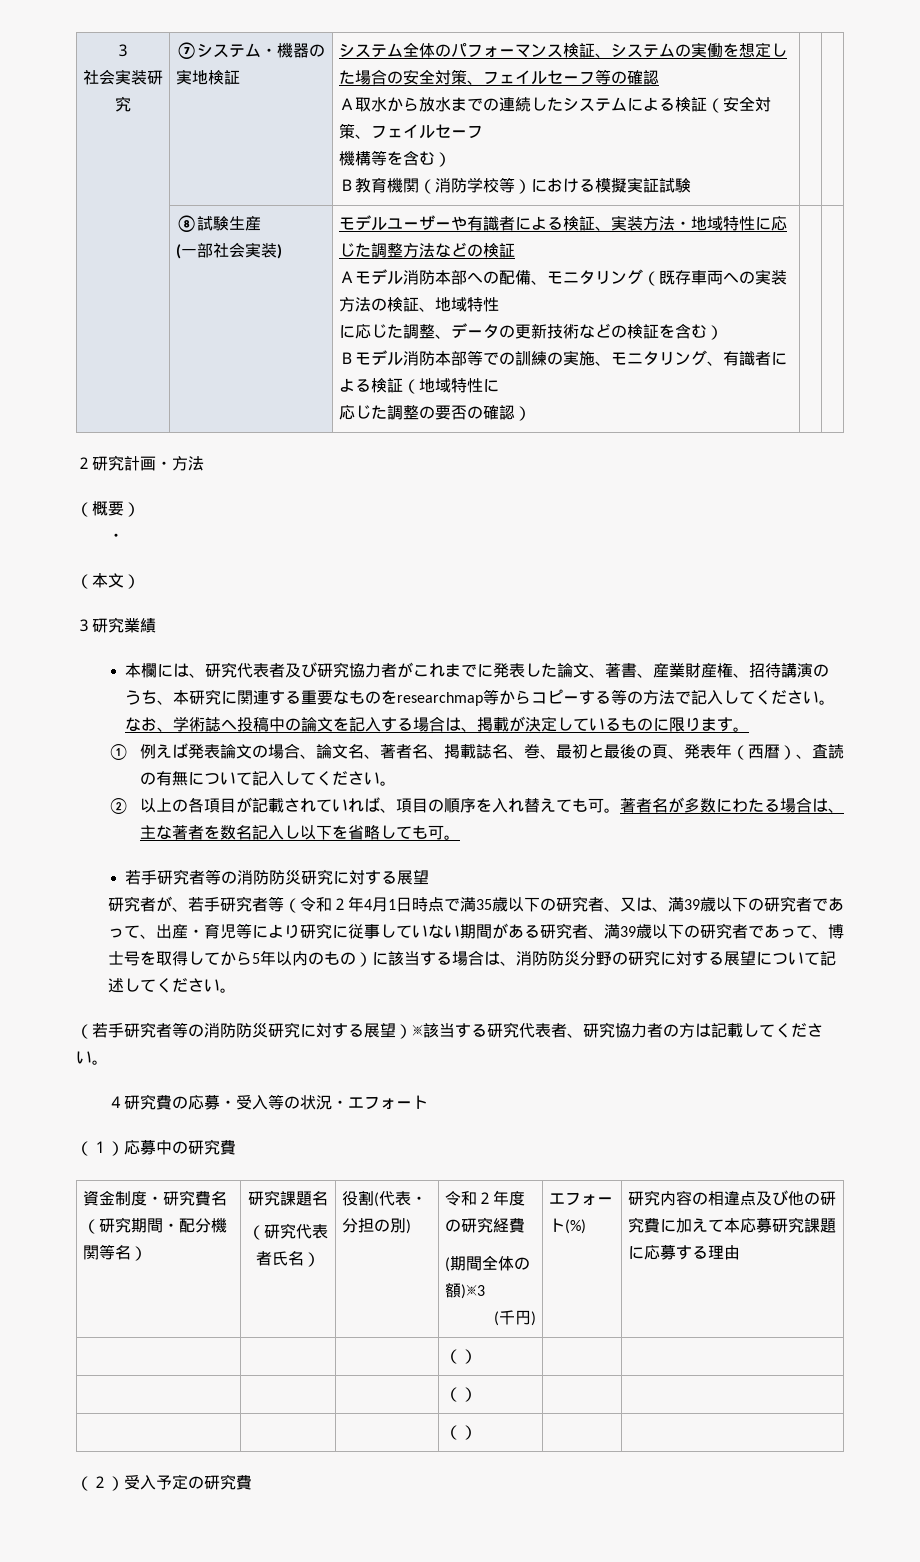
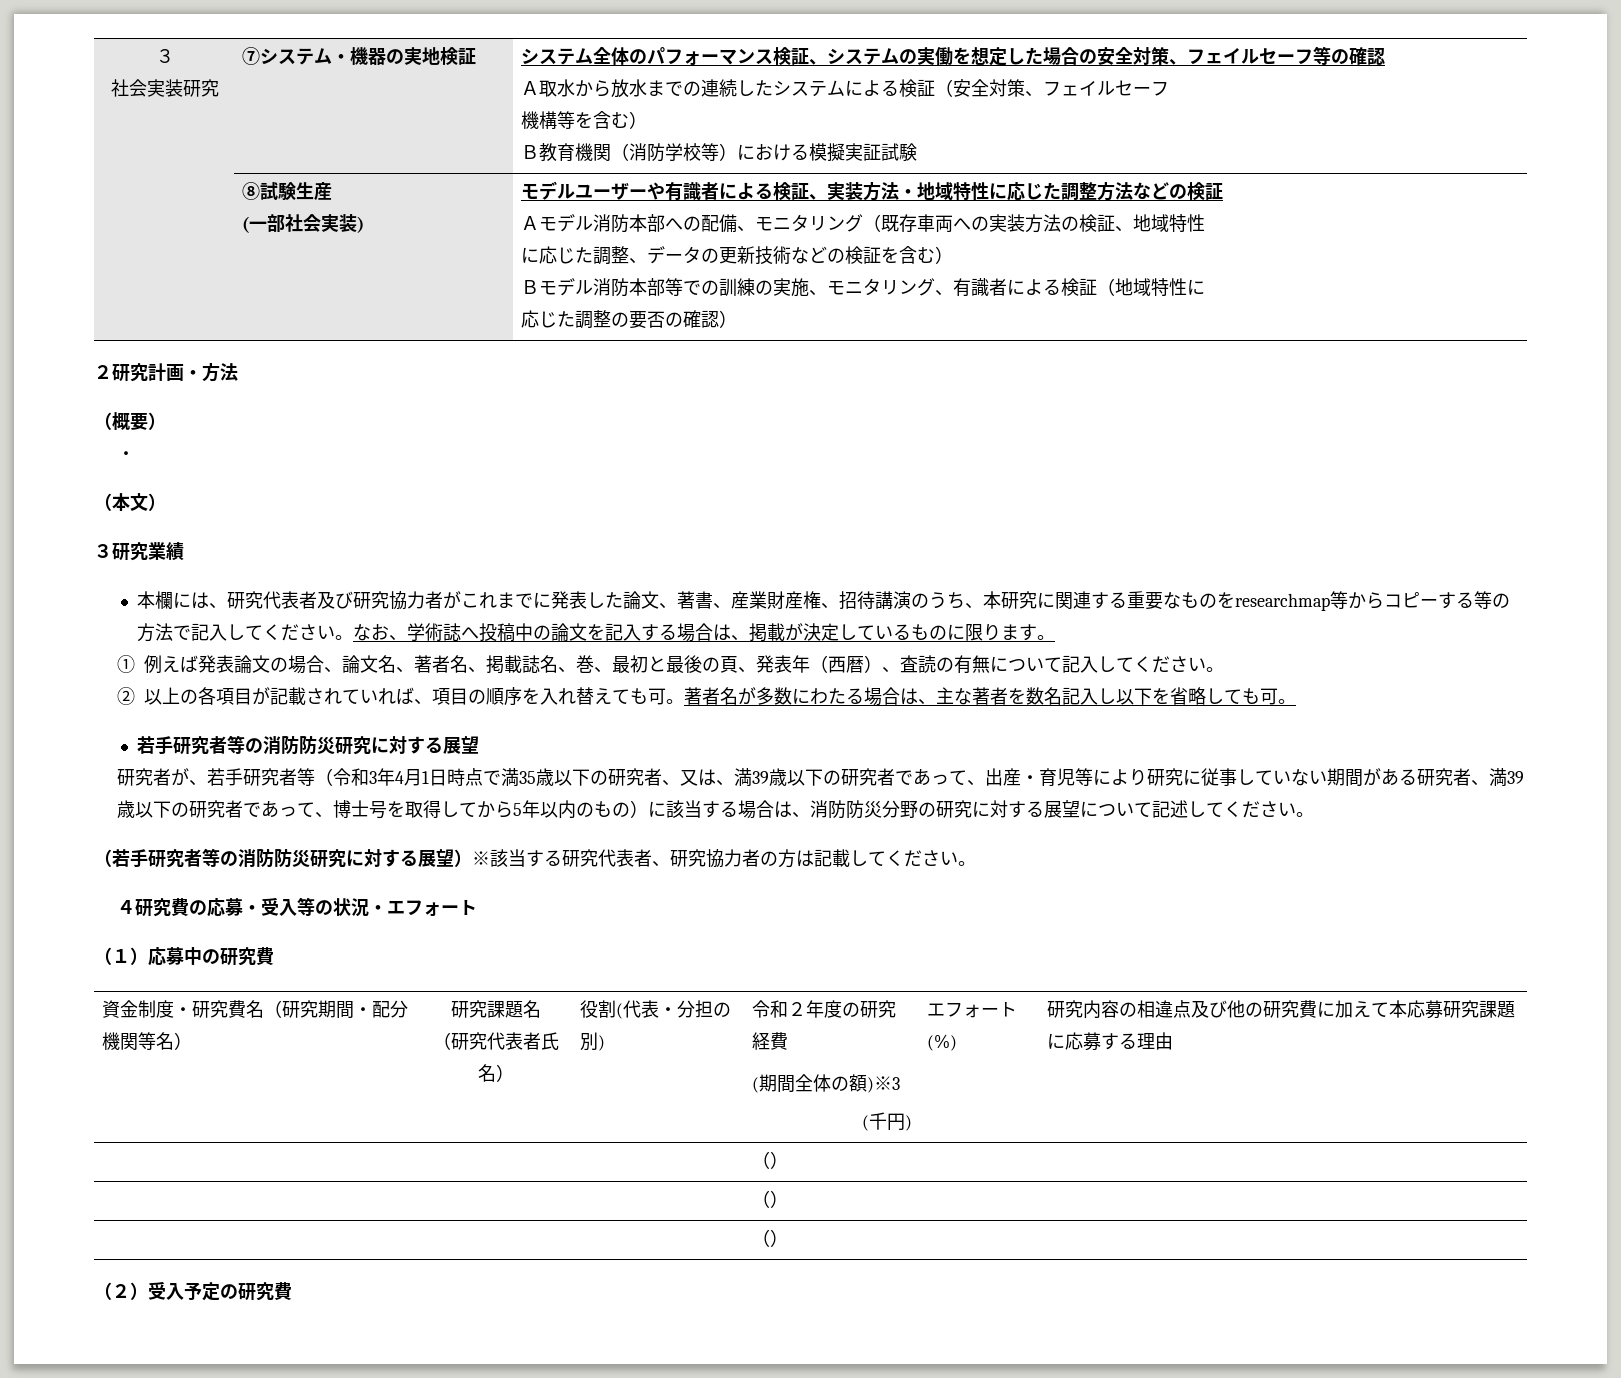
- 研究者が、若手研究者等（令和２年4月1日時点で満35歳以下の研究者、又は、満39歳以下の研究者であって、出産・育児等により研究に従事していない期間がある研究者、満39歳以下の研究者であって、博士号を取得してから5年以内のもの）に該当する場合は、消防防災分野の研究に対する展望について記述してください。
+ 研究者が、若手研究者等（令和3年4月1日時点で満35歳以下の研究者、又は、満39歳以下の研究者であって、出産・育児等により研究に従事していない期間がある研究者、満39歳以下の研究者であって、博士号を取得してから5年以内のもの）に該当する場合は、消防防災分野の研究に対する展望について記述してください。

